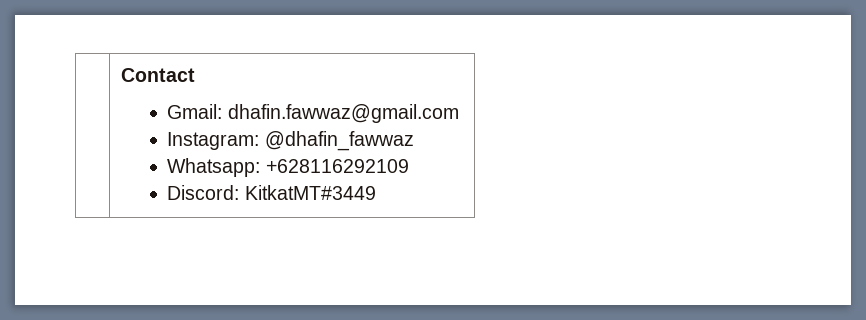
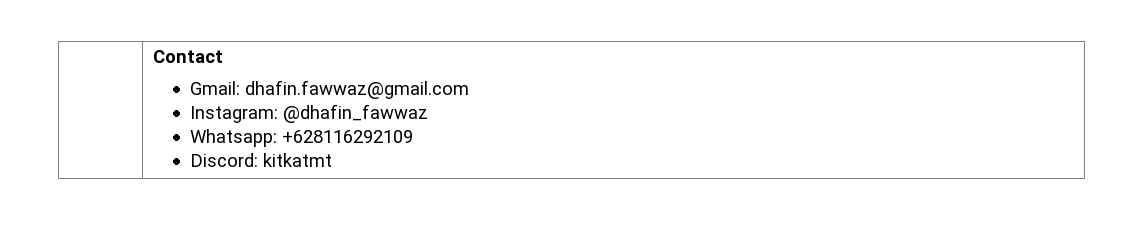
  | Contact
  Gmail: dhafin.fawwaz@gmail.com
  Instagram: @dhafin_fawwaz
  Whatsapp: +628116292109
- Discord: KitkatMT#3449
+ Discord: kitkatmt

